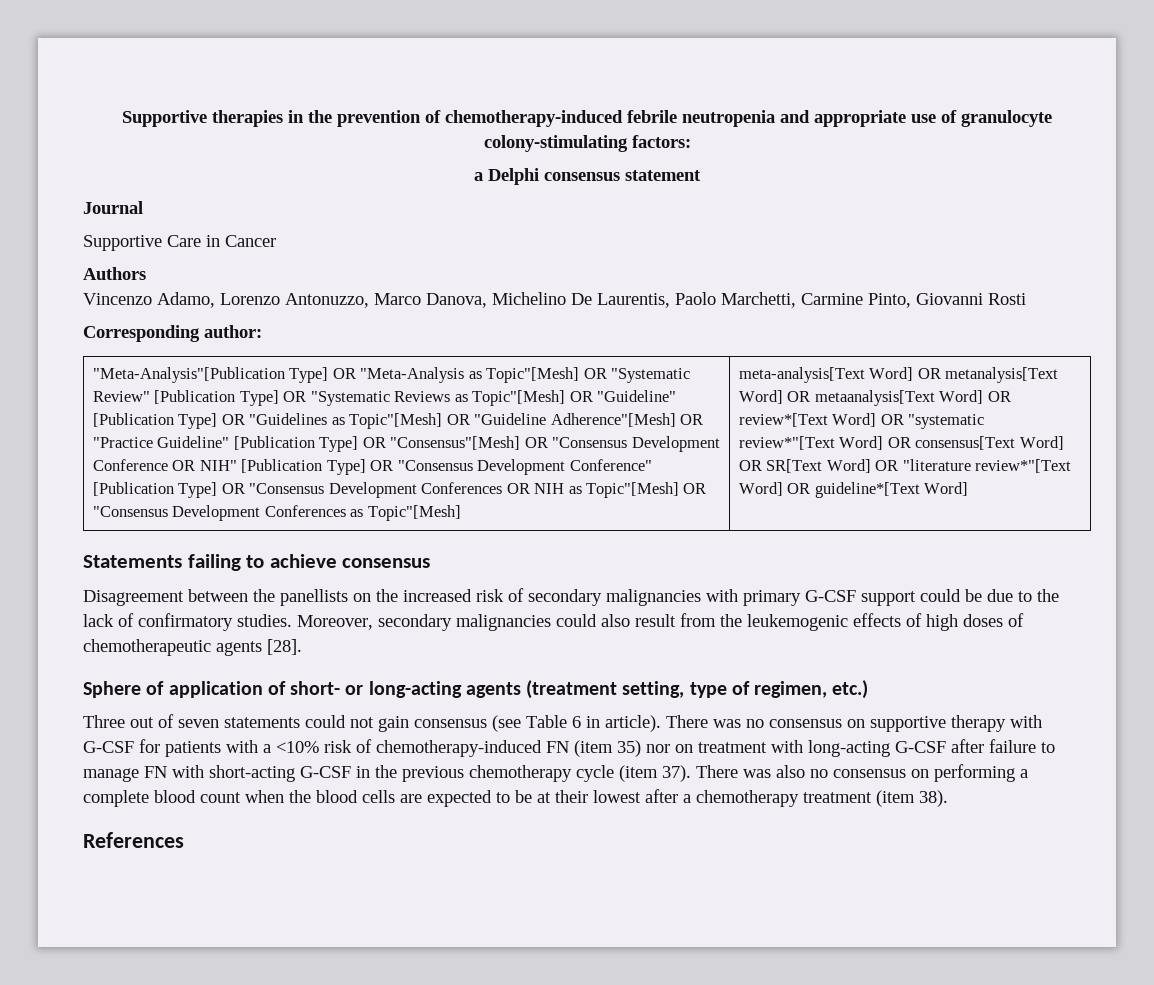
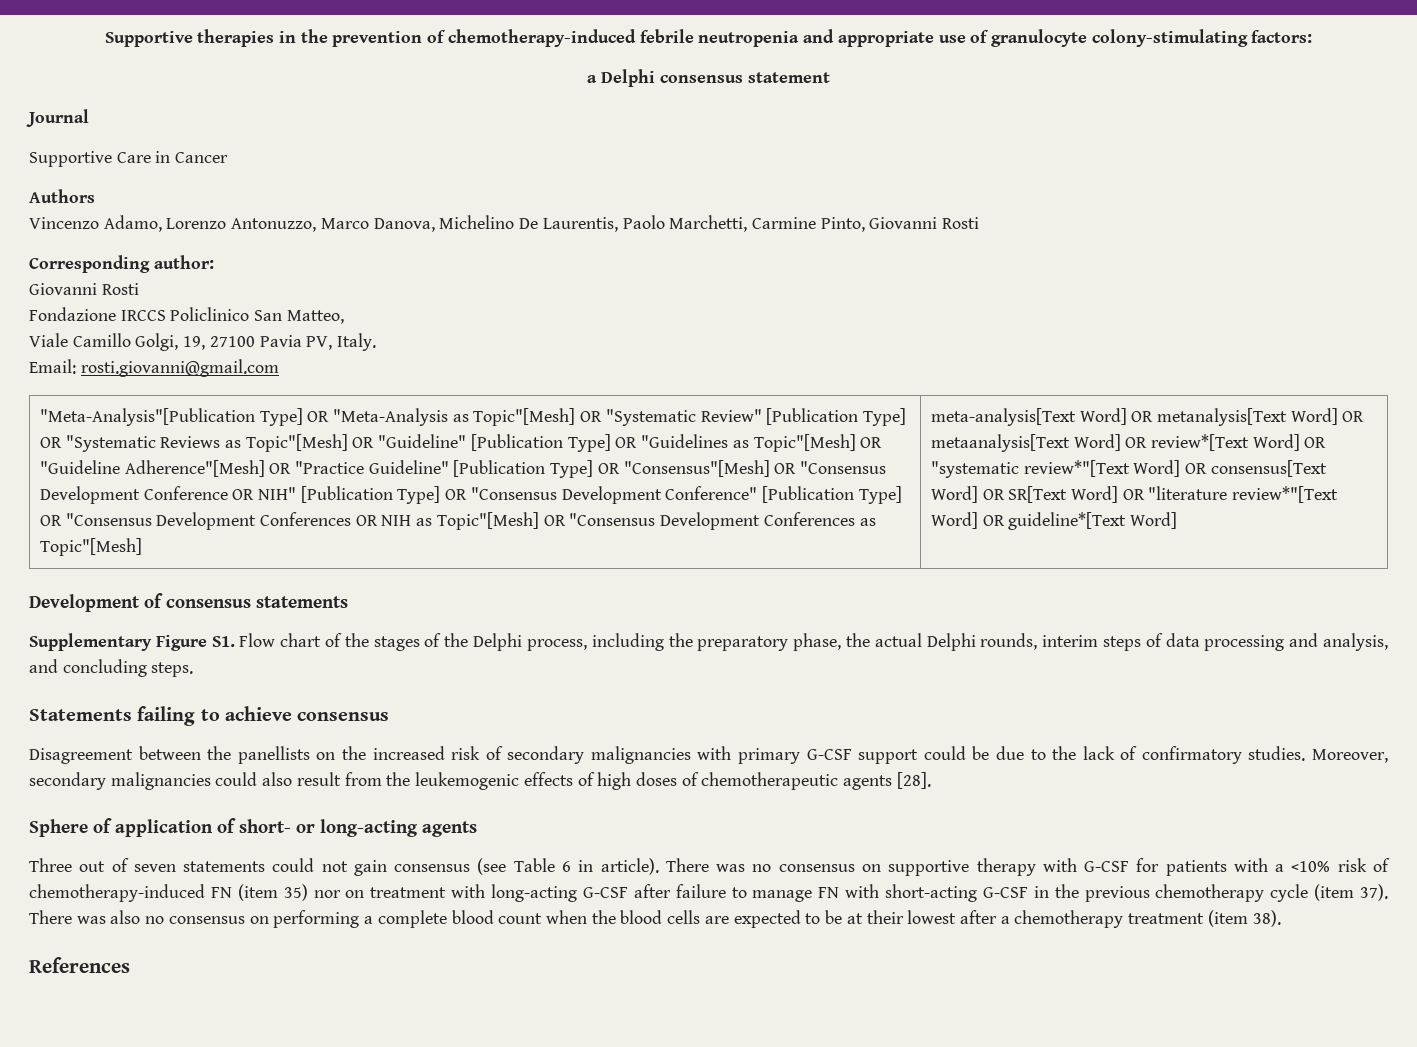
  Corresponding author:
+ Giovanni Rosti
+ Fondazione IRCCS Policlinico San Matteo,
+ Viale Camillo Golgi, 19, 27100 Pavia PV, Italy.
+ Email: rosti.giovanni@gmail.com
+ Development of consensus statements
+ Supplementary Figure S1. Flow chart of the stages of the Delphi process, including the preparatory phase, the actual Delphi rounds, interim steps of data processing and analysis, and concluding steps.
- Sphere of application of short- or long-acting agents (treatment setting, type of regimen, etc.)
+ Sphere of application of short- or long-acting agents

